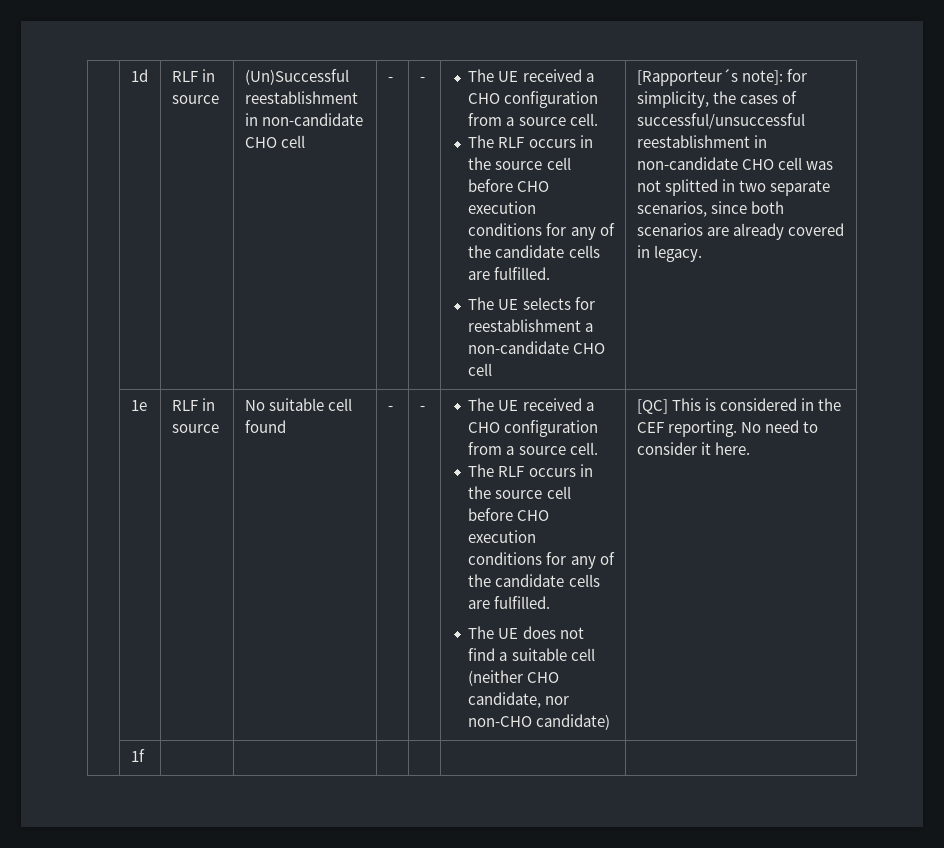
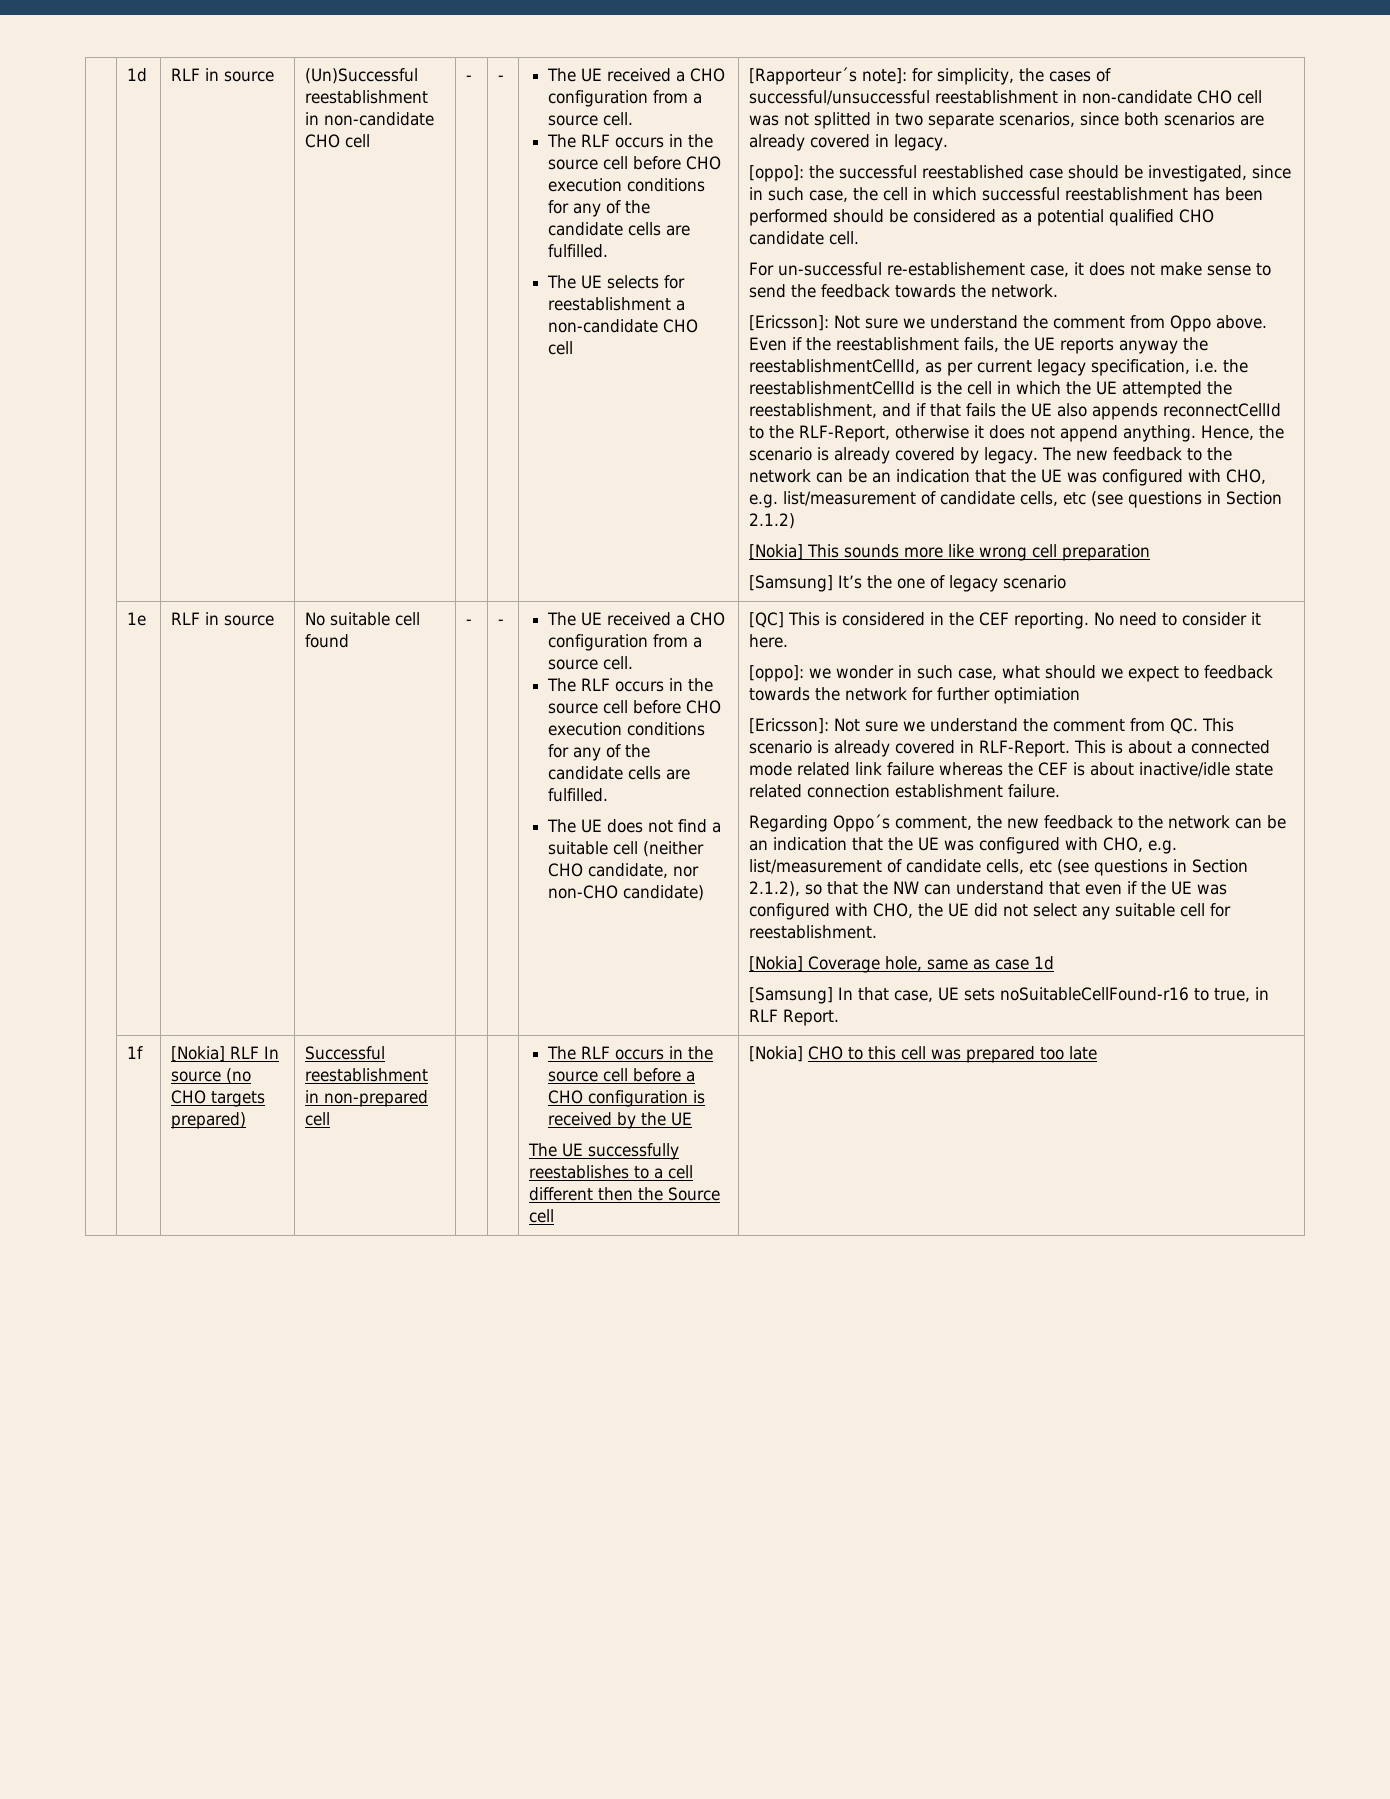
+ [oppo]: the successful reestablished case should be investigated, since in such case, the cell in which successful reestablishment has been performed should be considered as a potential qualified CHO candidate cell.
+ For un-successful re-establishement case, it does not make sense to send the feedback towards the network.
+ [Ericsson]: Not sure we understand the comment from Oppo above. Even if the reestablishment fails, the UE reports anyway the reestablishmentCellId, as per current legacy specification, i.e. the reestablishmentCellId is the cell in which the UE attempted the reestablishment, and if that fails the UE also appends reconnectCellId to the RLF-Report, otherwise it does not append anything. Hence, the scenario is already covered by legacy. The new feedback to the network can be an indication that the UE was configured with CHO, e.g. list/measurement of candidate cells, etc (see questions in Section 2.1.2)
+ [Nokia] This sounds more like wrong cell preparation
+ [Samsung] It’s the one of legacy scenario
- | 1f | | | | | |
+ [oppo]: we wonder in such case, what should we expect to feedback towards the network for further optimiation
+ [Ericsson]: Not sure we understand the comment from QC. This scenario is already covered in RLF-Report. This is about a connected mode related link failure whereas the CEF is about inactive/idle state related connection establishment failure.
+ Regarding Oppo´s comment, the new feedback to the network can be an indication that the UE was configured with CHO, e.g. list/measurement of candidate cells, etc (see questions in Section 2.1.2), so that the NW can understand that even if the UE was configured with CHO, the UE did not select any suitable cell for reestablishment.
+ [Nokia] Coverage hole, same as case 1d
+ [Samsung] In that case, UE sets noSuitableCellFound-r16 to true, in RLF Report.
+ | 1f | [Nokia] RLF In source (no CHO targets prepared) | Successful reestablishment in non-prepared cell | | | The RLF occurs in the source cell before a CHO configuration is received by the UE
+ The UE successfully reestablishes to a cell different then the Source cell | [Nokia] CHO to this cell was prepared too late

